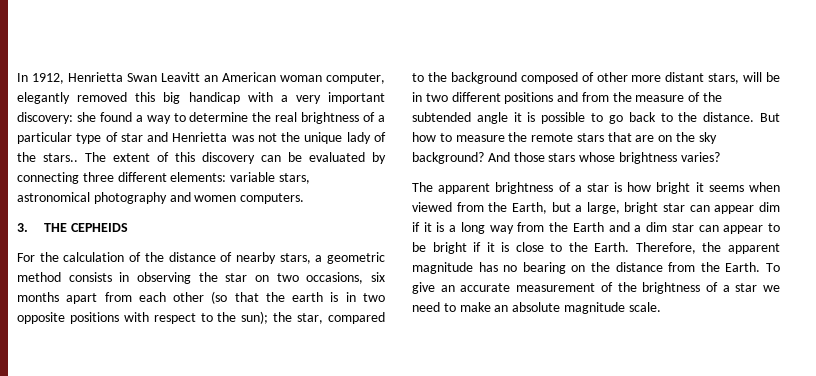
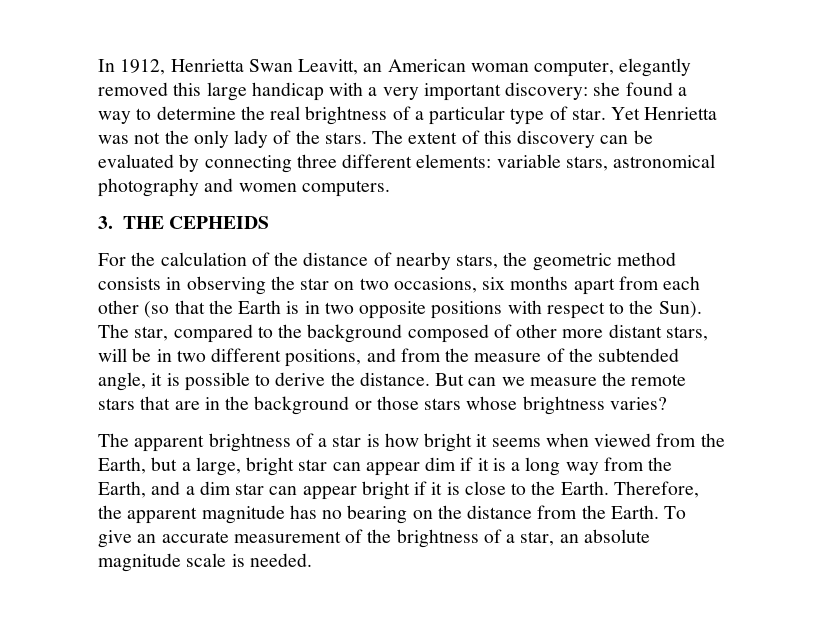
- In 1912, Henrietta Swan Leavitt an American woman computer, elegantly removed this big handicap with a very important discovery: she found a way to determine the real brightness of a particular type of star and Henrietta was not the unique lady of the stars..
+ In 1912, Henrietta Swan Leavitt, an American woman computer, elegantly removed this large handicap with a very important discovery: she found a way to determine the real brightness of a particular type of star. Yet Henrietta was not the only lady of the stars.
- For the calculation of the distance of nearby stars, a geometric method consists in observing the star on two occasions, six months apart from each other (so that the earth is in two opposite positions with respect to the sun); the star, compared to the background composed of other more distant stars, will be in two different positions and from the measure of the subtended angle it is possible to go back to the distance.
+ For the calculation of the distance of nearby stars, the geometric method consists in observing the star on two occasions, six months apart from each other (so that the Earth is in two opposite positions with respect to the Sun). The star, compared to the background composed of other more distant stars, will be in two different positions, and from the measure of the subtended angle, it is possible to derive the distance.
- But how to measure the remote stars that are on the sky background? And those stars whose brightness varies?
+ But can we measure the remote stars that are in the background or those stars whose brightness varies?
- The apparent brightness of a star is how bright it seems when viewed from the Earth, but a large, bright star can appear dim if it is a long way from the Earth and a dim star can appear to be bright if it is close to the Earth.
+ The apparent brightness of a star is how bright it seems when viewed from the Earth, but a large, bright star can appear dim if it is a long way from the Earth, and a dim star can appear bright if it is close to the Earth.
- To give an accurate measurement of the brightness of a star we need to make an absolute magnitude scale.
+ To give an accurate measurement of the brightness of a star, an absolute magnitude scale is needed.

